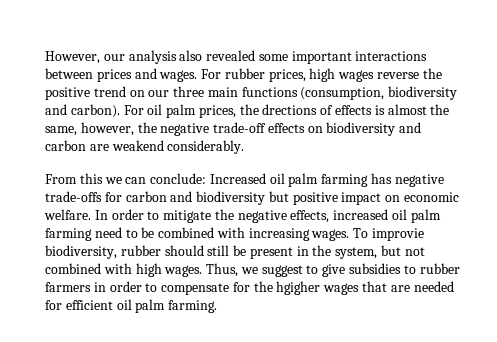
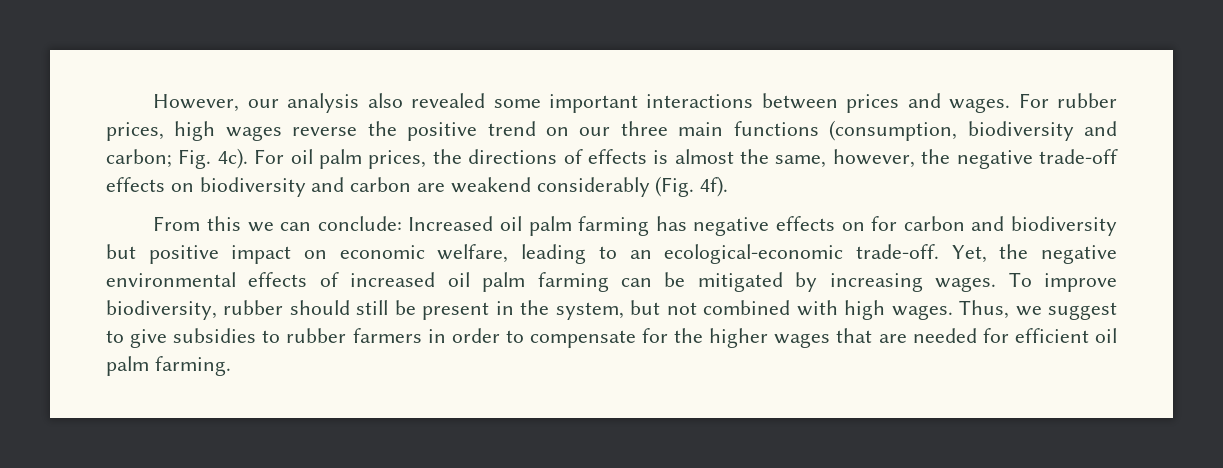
- For rubber prices, high wages reverse the positive trend on our three main functions (consumption, biodiversity and carbon).
+ For rubber prices, high wages reverse the positive trend on our three main functions (consumption, biodiversity and carbon; Fig. 4c).
- For oil palm prices, the drections of effects is almost the same, however, the negative trade-off effects on biodiversity and carbon are weakend considerably.
+ For oil palm prices, the directions of effects is almost the same, however, the negative trade-off effects on biodiversity and carbon are weakend considerably (Fig. 4f).
- From this we can conclude: Increased oil palm farming has negative trade-offs for carbon and biodiversity but positive impact on economic welfare. In order to mitigate the negative effects, increased oil palm farming need to be combined with increasing wages.
+ From this we can conclude: Increased oil palm farming has negative effects on for carbon and biodiversity but positive impact on economic welfare, leading to an ecological-economic trade-off. Yet, the negative environmental effects of increased oil palm farming can be mitigated by increasing wages.
- To improvie biodiversity, rubber should still be present in the system, but not combined with high wages.
+ To improve biodiversity, rubber should still be present in the system, but not combined with high wages.
- Thus, we suggest to give subsidies to rubber farmers in order to compensate for the hgigher wages that are needed for efficient oil palm farming.
+ Thus, we suggest to give subsidies to rubber farmers in order to compensate for the higher wages that are needed for efficient oil palm farming.

